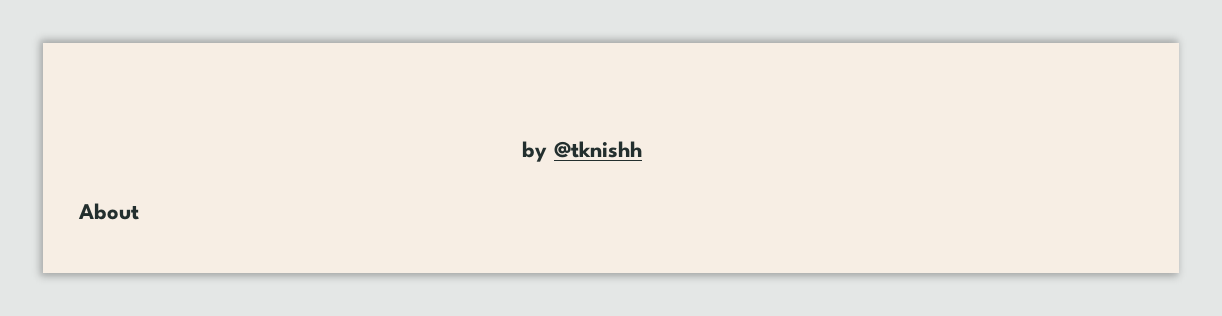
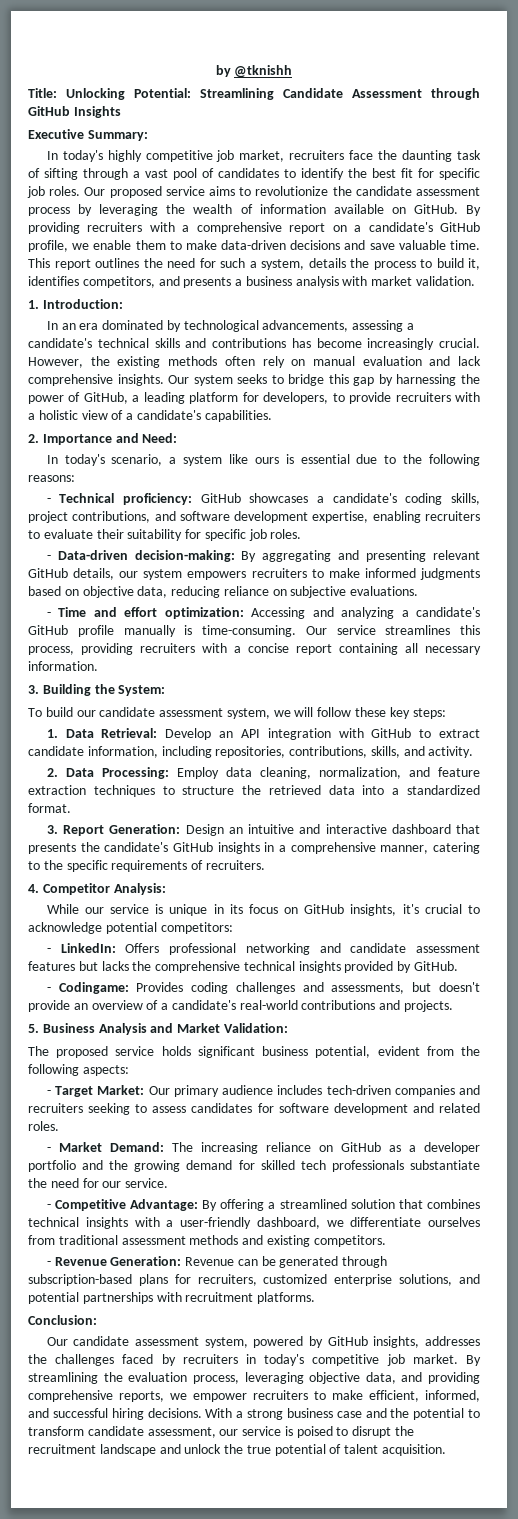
- About
+ Title: Unlocking Potential: Streamlining Candidate Assessment through GitHub Insights
+ Executive Summary:
+ In today's highly competitive job market, recruiters face the daunting task of sifting through a vast pool of candidates to identify the best fit for specific job roles. Our proposed service aims to revolutionize the candidate assessment process by leveraging the wealth of information available on GitHub. By providing recruiters with a comprehensive report on a candidate's GitHub profile, we enable them to make data-driven decisions and save valuable time. This report outlines the need for such a system, details the process to build it, identifies competitors, and presents a business analysis with market validation.
+ 1. Introduction:
+ In an era dominated by technological advancements, assessing a candidate's technical skills and contributions has become increasingly crucial. However, the existing methods often rely on manual evaluation and lack comprehensive insights. Our system seeks to bridge this gap by harnessing the power of GitHub, a leading platform for developers, to provide recruiters with a holistic view of a candidate's capabilities.
+ 2. Importance and Need:
+ In today's scenario, a system like ours is essential due to the following reasons:
+ - Technical proficiency: GitHub showcases a candidate's coding skills, project contributions, and software development expertise, enabling recruiters to evaluate their suitability for specific job roles.
+ - Data-driven decision-making: By aggregating and presenting relevant GitHub details, our system empowers recruiters to make informed judgments based on objective data, reducing reliance on subjective evaluations.
+ - Time and effort optimization: Accessing and analyzing a candidate's GitHub profile manually is time-consuming. Our service streamlines this process, providing recruiters with a concise report containing all necessary information.
+ 3. Building the System:
+ To build our candidate assessment system, we will follow these key steps:
+ 1. Data Retrieval: Develop an API integration with GitHub to extract candidate information, including repositories, contributions, skills, and activity.
+ 2. Data Processing: Employ data cleaning, normalization, and feature extraction techniques to structure the retrieved data into a standardized format.
+ 3. Report Generation: Design an intuitive and interactive dashboard that presents the candidate's GitHub insights in a comprehensive manner, catering to the specific requirements of recruiters.
+ 4. Competitor Analysis:
+ While our service is unique in its focus on GitHub insights, it's crucial to acknowledge potential competitors:
+ - LinkedIn: Offers professional networking and candidate assessment features but lacks the comprehensive technical insights provided by GitHub.
+ - Codingame: Provides coding challenges and assessments, but doesn't provide an overview of a candidate's real-world contributions and projects.
+ 5. Business Analysis and Market Validation:
+ The proposed service holds significant business potential, evident from the following aspects:
+ - Target Market: Our primary audience includes tech-driven companies and recruiters seeking to assess candidates for software development and related roles.
+ - Market Demand: The increasing reliance on GitHub as a developer portfolio and the growing demand for skilled tech professionals substantiate the need for our service.
+ - Competitive Advantage: By offering a streamlined solution that combines technical insights with a user-friendly dashboard, we differentiate ourselves from traditional assessment methods and existing competitors.
+ - Revenue Generation: Revenue can be generated through subscription-based plans for recruiters, customized enterprise solutions, and potential partnerships with recruitment platforms.
+ Conclusion:
+ Our candidate assessment system, powered by GitHub insights, addresses the challenges faced by recruiters in today's competitive job market. By streamlining the evaluation process, leveraging objective data, and providing comprehensive reports, we empower recruiters to make efficient, informed, and successful hiring decisions. With a strong business case and the potential to transform candidate assessment, our service is poised to disrupt the recruitment landscape and unlock the true potential of talent acquisition.

